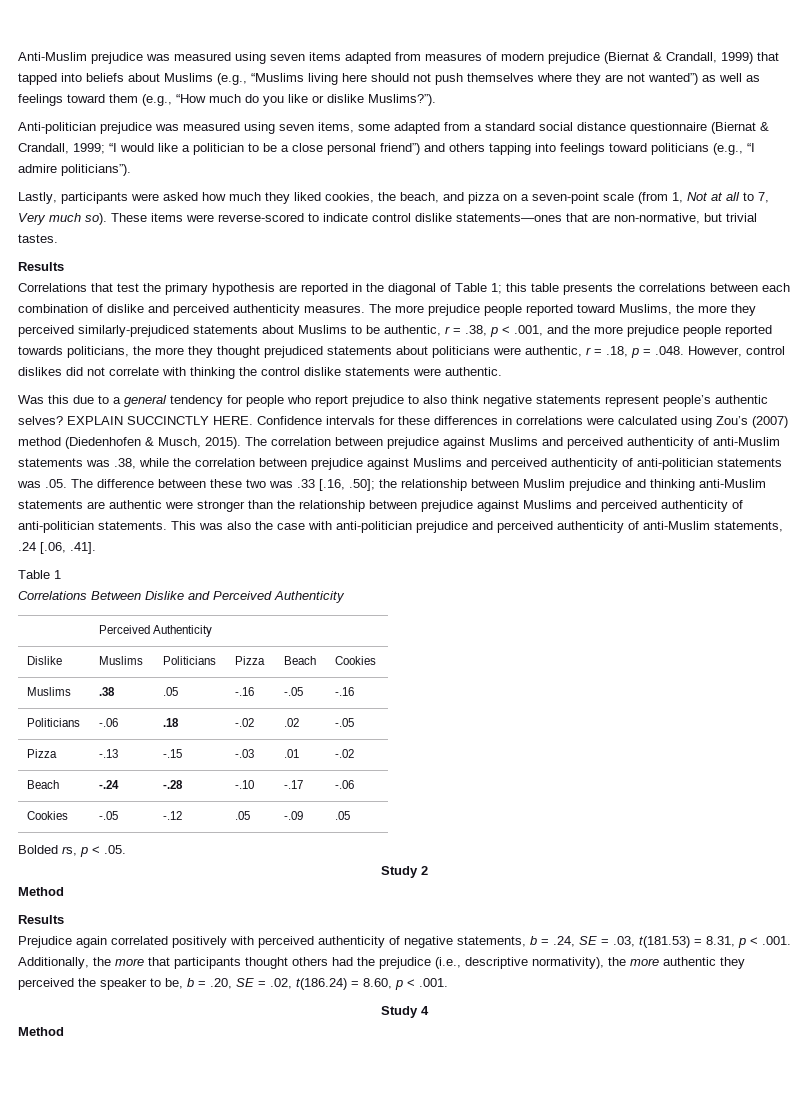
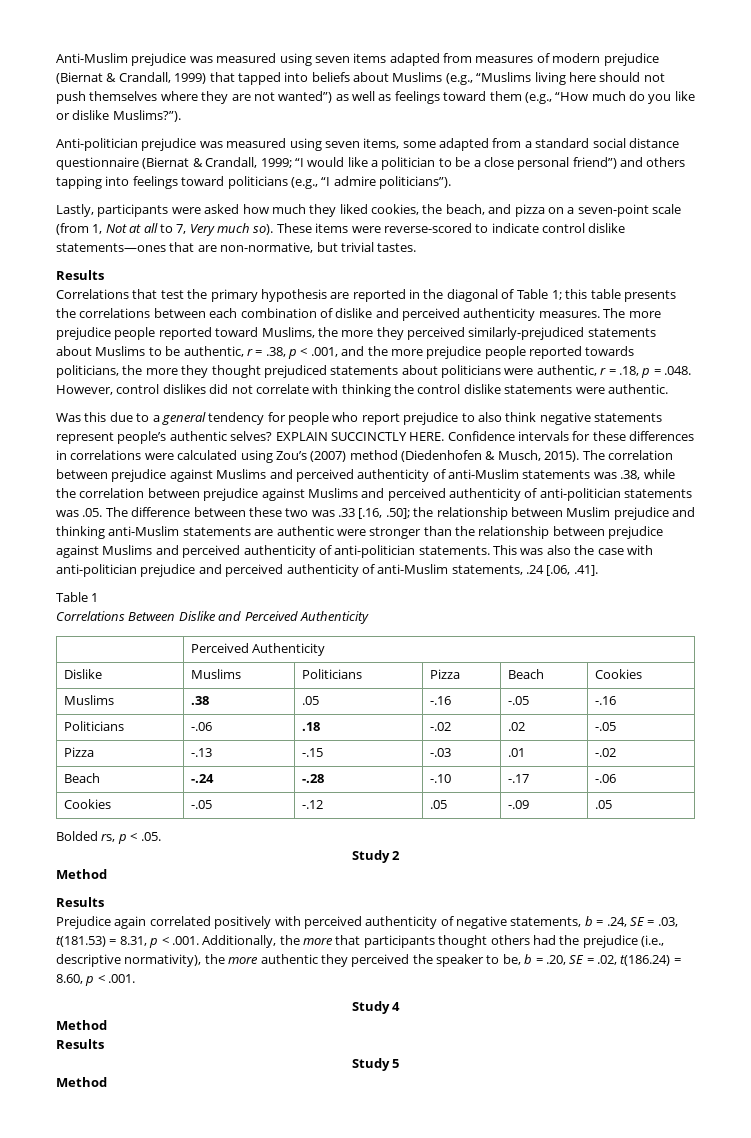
  Study 4
+ Method
+ Results
+ Study 5

